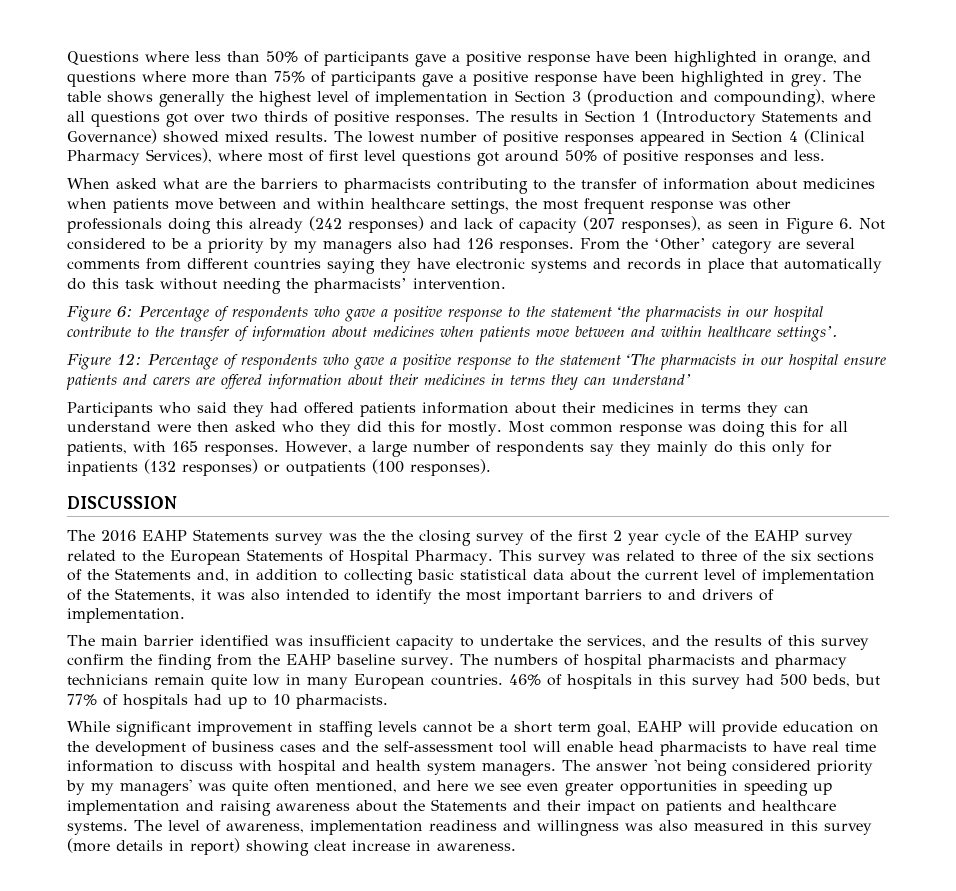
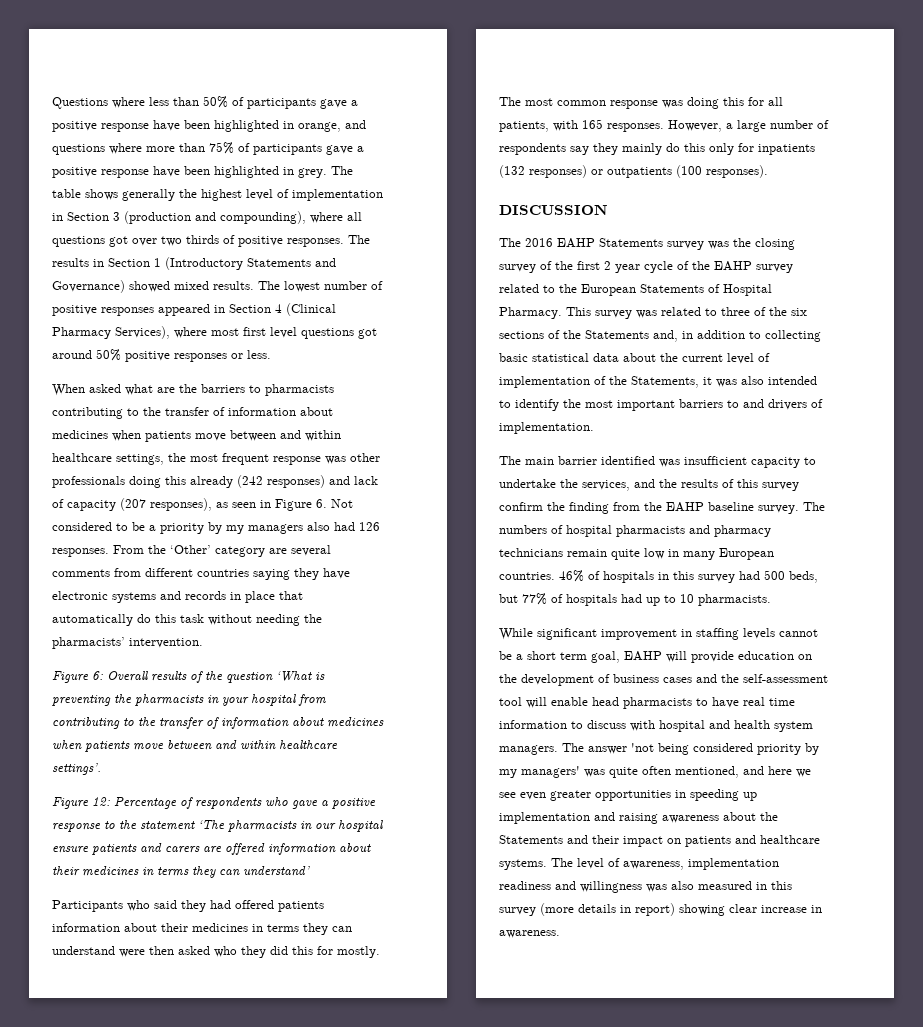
- The lowest number of positive responses appeared in Section 4 (Clinical Pharmacy Services), where most of first level questions got around 50% of positive responses and less.
+ The lowest number of positive responses appeared in Section 4 (Clinical Pharmacy Services), where most first level questions got around 50% positive responses or less.
- Figure 6: Percentage of respondents who gave a positive response to the statement ‘the pharmacists in our hospital contribute to the transfer of information about medicines when patients move between and within healthcare settings’.
+ Figure 6: Overall results of the question ‘What is preventing the pharmacists in your hospital from contributing to the transfer of information about medicines when patients move between and within healthcare settings’.
- Most common response was doing this for all patients, with 165 responses.
+ The most common response was doing this for all patients, with 165 responses.
- The 2016 EAHP Statements survey was the the closing survey of the first 2 year cycle of the EAHP survey related to the European Statements of Hospital Pharmacy.
+ The 2016 EAHP Statements survey was the closing survey of the first 2 year cycle of the EAHP survey related to the European Statements of Hospital Pharmacy.
- The level of awareness, implementation readiness and willingness was also measured in this survey (more details in report) showing cleat increase in awareness.
+ The level of awareness, implementation readiness and willingness was also measured in this survey (more details in report) showing clear increase in awareness.

